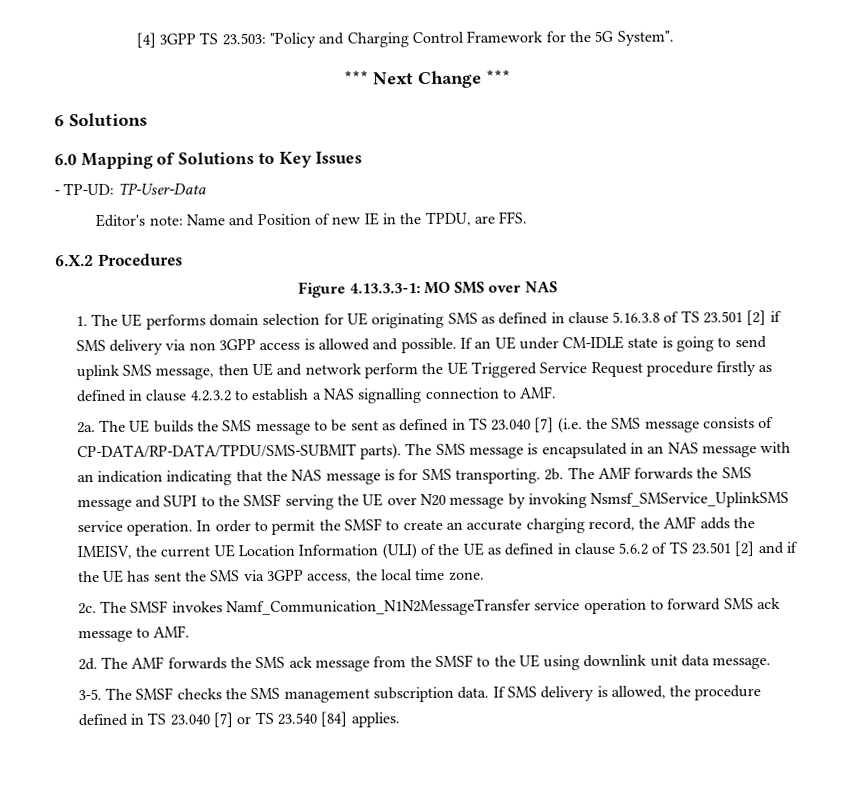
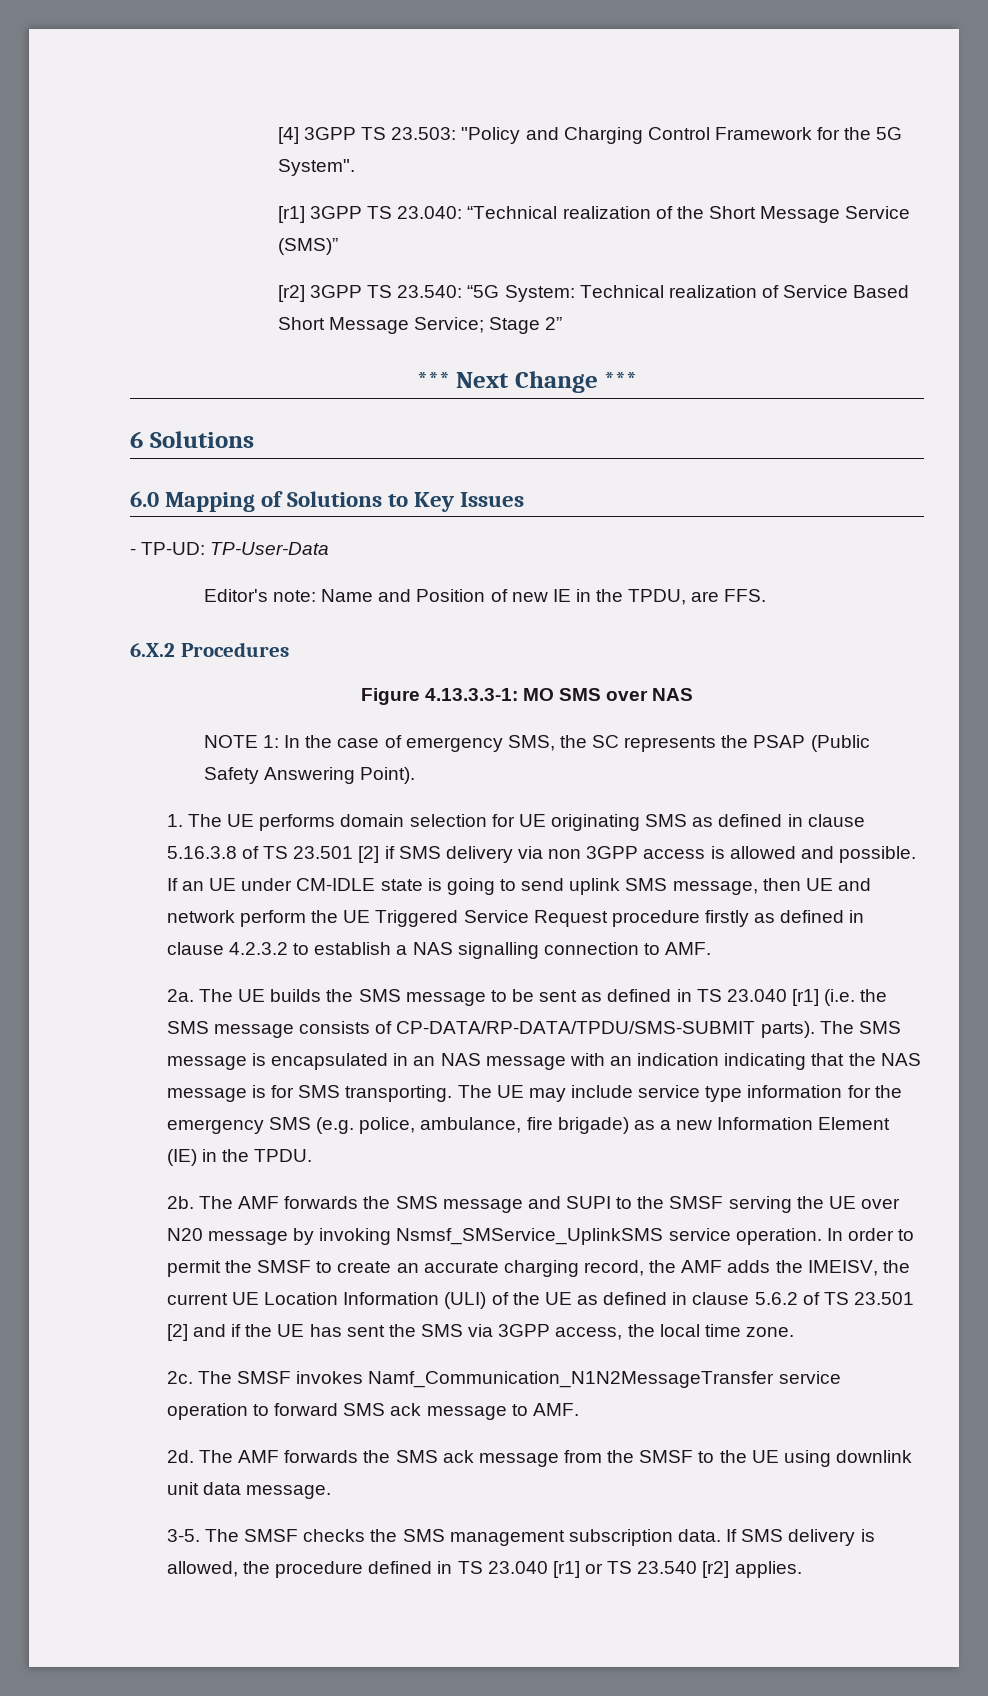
+ [r1] 3GPP TS 23.040: “Technical realization of the Short Message Service (SMS)”
+ [r2] 3GPP TS 23.540: “5G System: Technical realization of Service Based Short Message Service; Stage 2”
+ NOTE 1: In the case of emergency SMS, the SC represents the PSAP (Public Safety Answering Point).
- The UE builds the SMS message to be sent as defined in TS 23.040 [7] (i.e. the SMS message consists of CP-DATA/RP-DATA/TPDU/SMS-SUBMIT parts).
+ The UE builds the SMS message to be sent as defined in TS 23.040 [r1] (i.e. the SMS message consists of CP-DATA/RP-DATA/TPDU/SMS-SUBMIT parts).
- The SMS message is encapsulated in an NAS message with an indication indicating that the NAS message is for SMS transporting. 2b.
+ The SMS message is encapsulated in an NAS message with an indication indicating that the NAS message is for SMS transporting. The UE may include service type information for the emergency SMS (e.g. police, ambulance, fire brigade) as a new Information Element (IE) in the TPDU.
+ 2b.
- If SMS delivery is allowed, the procedure defined in TS 23.040 [7] or TS 23.540 [84] applies.
+ If SMS delivery is allowed, the procedure defined in TS 23.040 [r1] or TS 23.540 [r2] applies.

